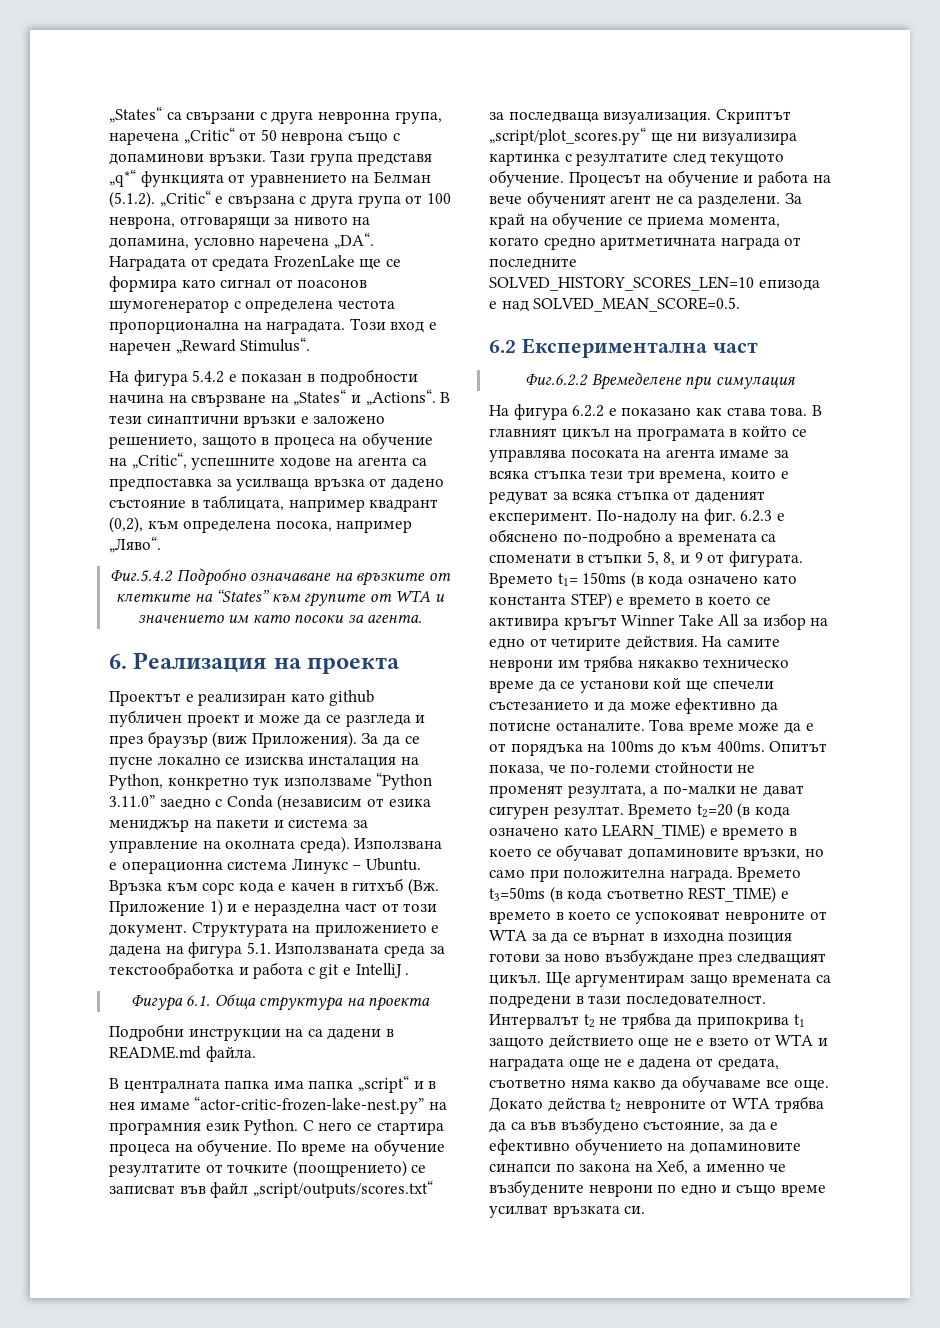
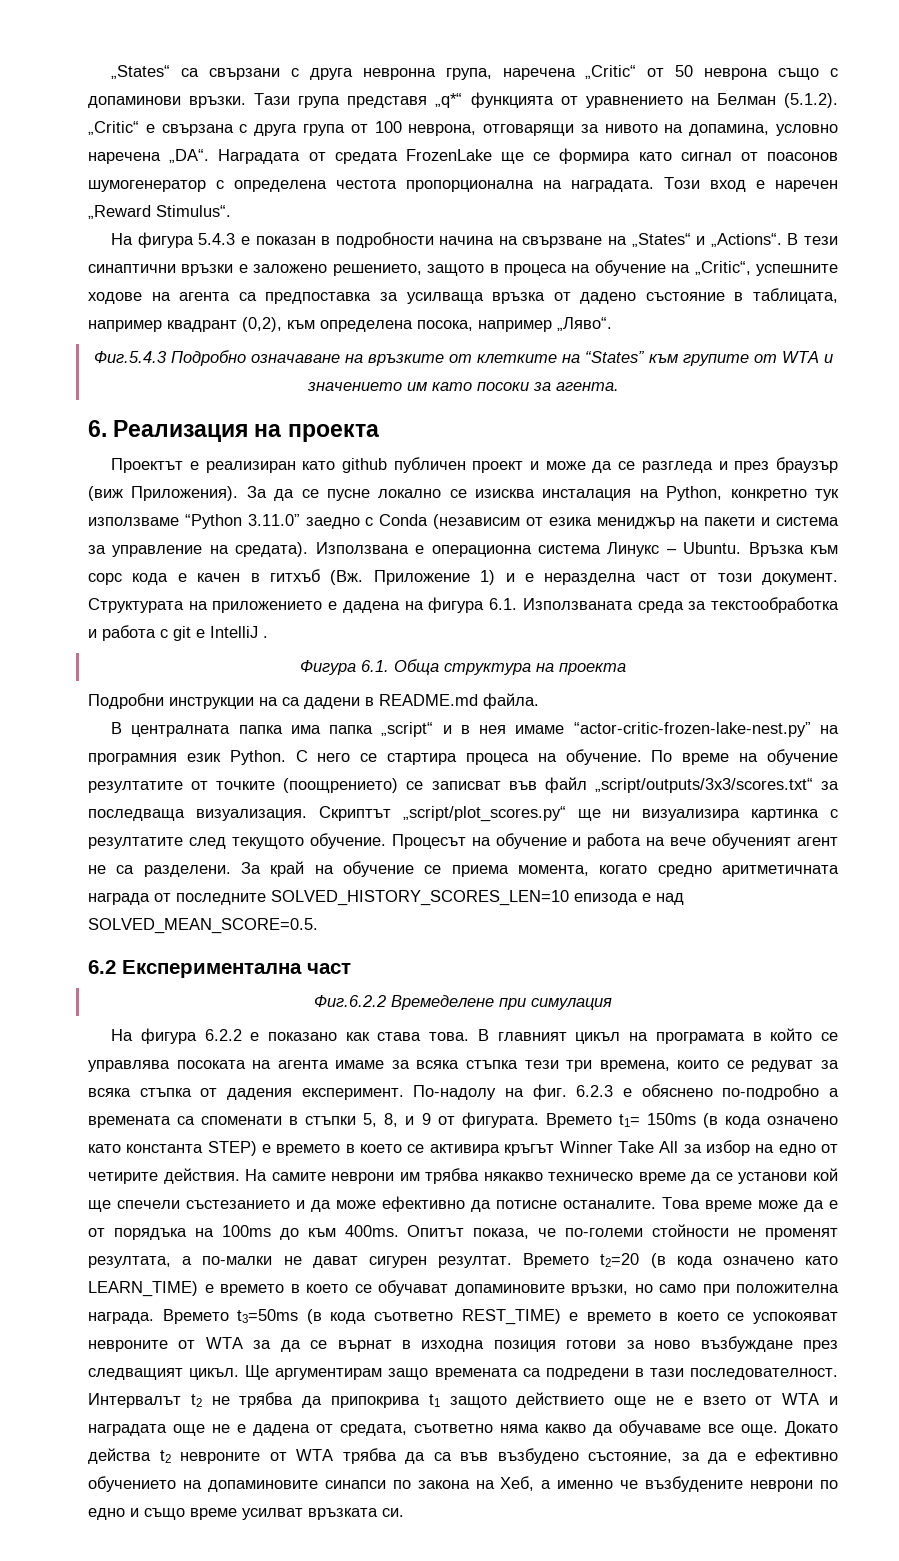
- На фигура 5.4.2 е показан в подробности начина на свързване на „States“ и „Actions“.
+ На фигура 5.4.3 е показан в подробности начина на свързване на „States“ и „Actions“.
- Фиг.5.4.2 Подробно означаване на връзките от клетките на “States” към групите от WTA и значението им като посоки за агента.
+ Фиг.5.4.3 Подробно означаване на връзките от клетките на “States” към групите от WTA и значението им като посоки за агента.
- За да се пусне локално се изисква инсталация на Python, конкретно тук използваме “Python 3.11.0” заедно с Conda (независим от езика мениджър на пакети и система за управление на околната среда).
+ За да се пусне локално се изисква инсталация на Python, конкретно тук използваме “Python 3.11.0” заедно с Conda (независим от езика мениджър на пакети и система за управление на средата).
- Структурата на приложението е дадена на фигура 5.1. Използваната среда за текстообработка и работа с git е IntelliJ .
+ Структурата на приложението е дадена на фигура 6.1. Използваната среда за текстообработка и работа с git е IntelliJ .
- По време на обучение резултатите от точките (поощрението) се записват във файл „script/outputs/scores.txt“ за последваща визуализация.
+ По време на обучение резултатите от точките (поощрението) се записват във файл „script/outputs/3x3/scores.txt“ за последваща визуализация.
- В главният цикъл на програмата в който се управлява посоката на агента имаме за всяка стъпка тези три времена, които е редуват за всяка стъпка от даденият експеримент.
+ В главният цикъл на програмата в който се управлява посоката на агента имаме за всяка стъпка тези три времена, които се редуват за всяка стъпка от дадения експеримент.

